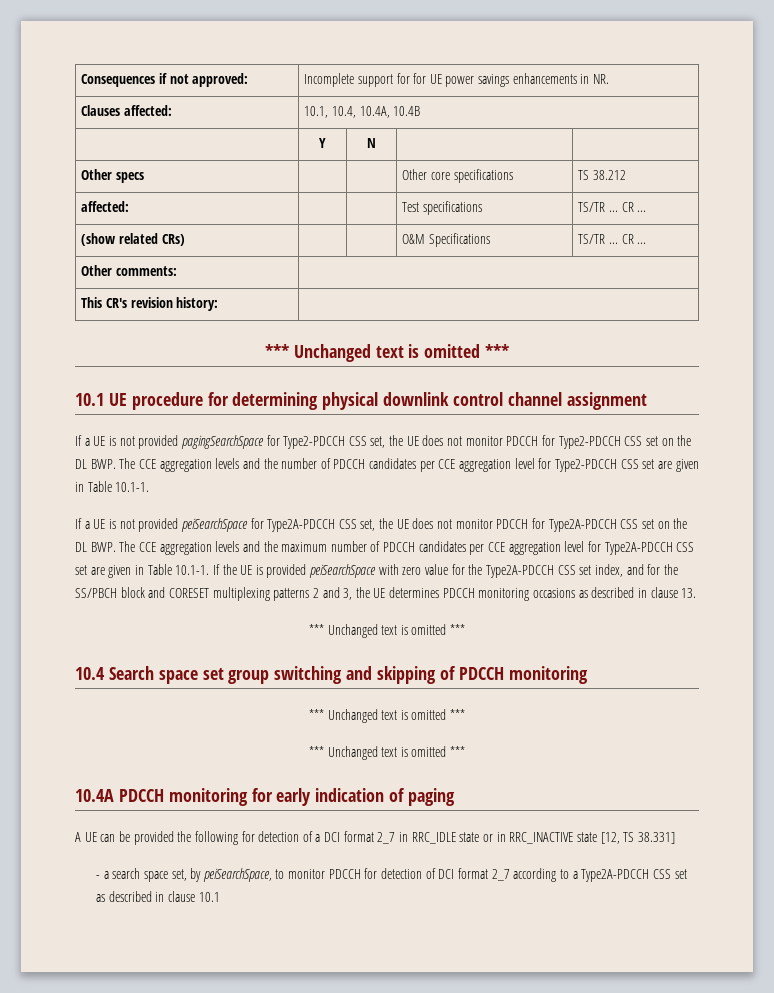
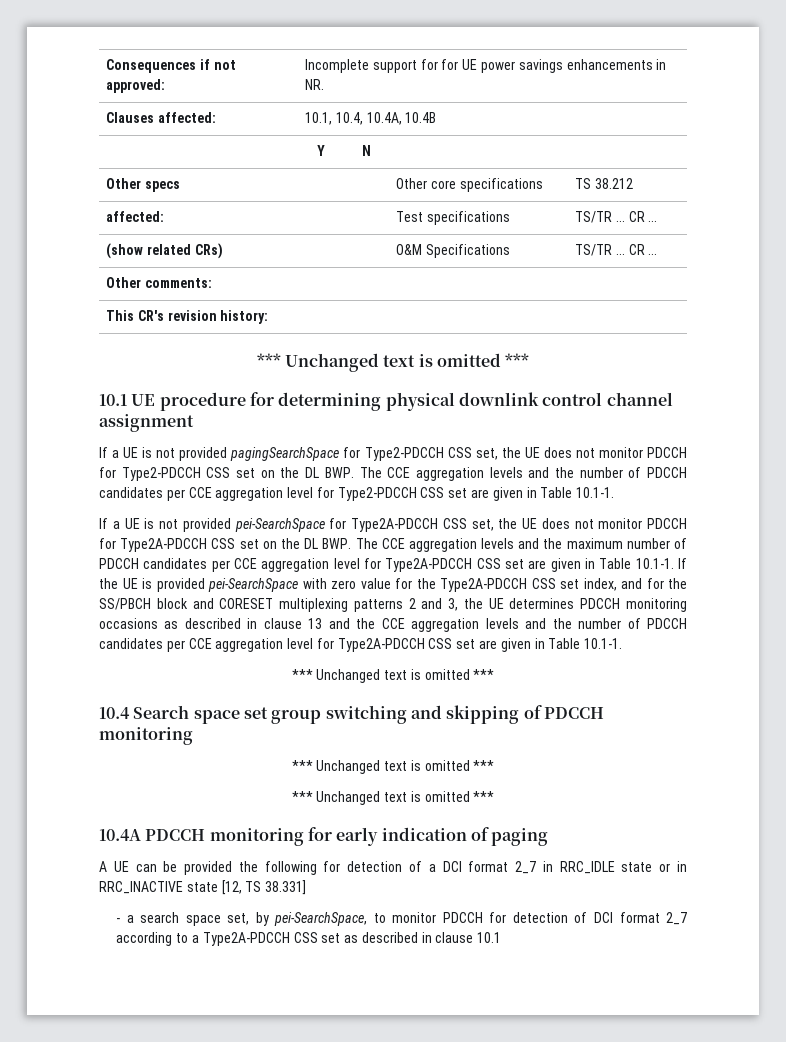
- If a UE is not provided peiSearchSpace for Type2A-PDCCH CSS set, the UE does not monitor PDCCH for Type2A-PDCCH CSS set on the DL BWP. The CCE aggregation levels and the maximum number of PDCCH candidates per CCE aggregation level for Type2A-PDCCH CSS set are given in Table 10.1-1. If the UE is provided peiSearchSpace with zero value for the Type2A-PDCCH CSS set index, and for the SS/PBCH block and CORESET multiplexing patterns 2 and 3, the UE determines PDCCH monitoring occasions as described in clause 13.
+ If a UE is not provided pei-SearchSpace for Type2A-PDCCH CSS set, the UE does not monitor PDCCH for Type2A-PDCCH CSS set on the DL BWP. The CCE aggregation levels and the maximum number of PDCCH candidates per CCE aggregation level for Type2A-PDCCH CSS set are given in Table 10.1-1. If the UE is provided pei-SearchSpace with zero value for the Type2A-PDCCH CSS set index, and for the SS/PBCH block and CORESET multiplexing patterns 2 and 3, the UE determines PDCCH monitoring occasions as described in clause 13 and the CCE aggregation levels and the number of PDCCH candidates per CCE aggregation level for Type2A-PDCCH CSS set are given in Table 10.1-1.
- - a search space set, by peiSearchSpace, to monitor PDCCH for detection of DCI format 2_7 according to a Type2A-PDCCH CSS set as described in clause 10.1
+ - a search space set, by pei-SearchSpace, to monitor PDCCH for detection of DCI format 2_7 according to a Type2A-PDCCH CSS set as described in clause 10.1

